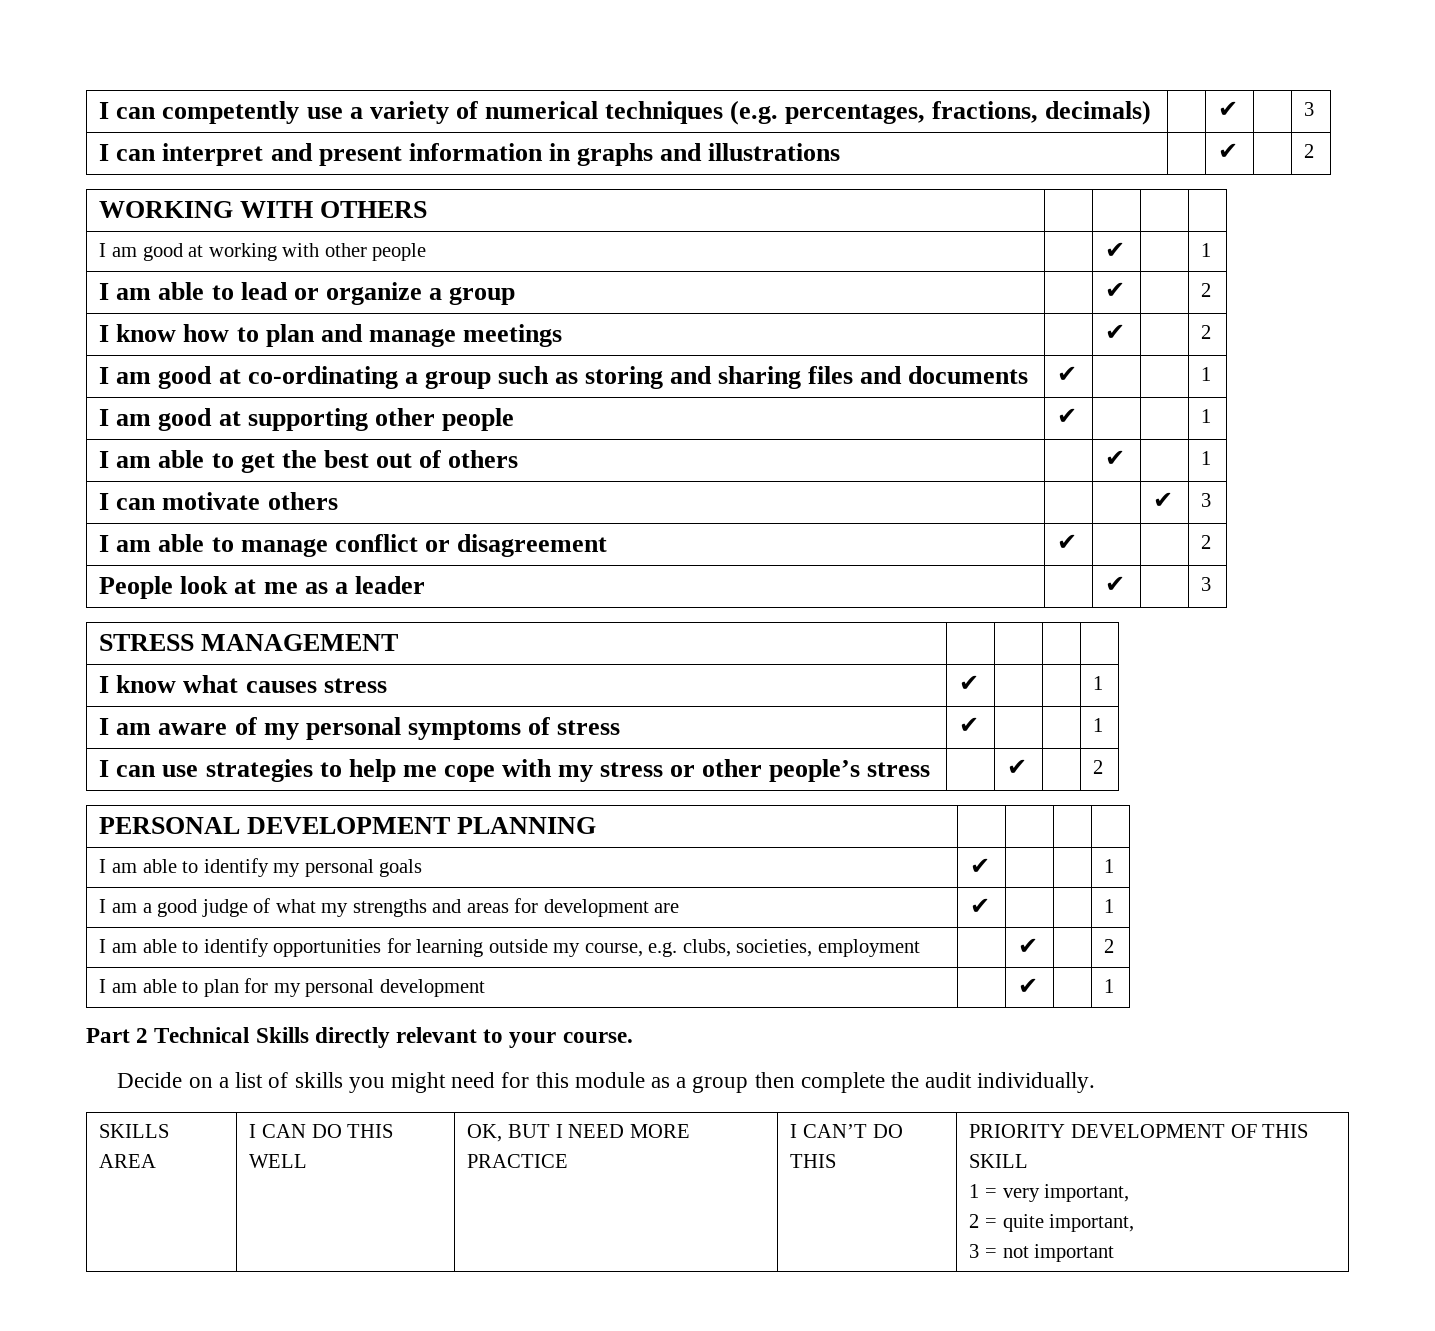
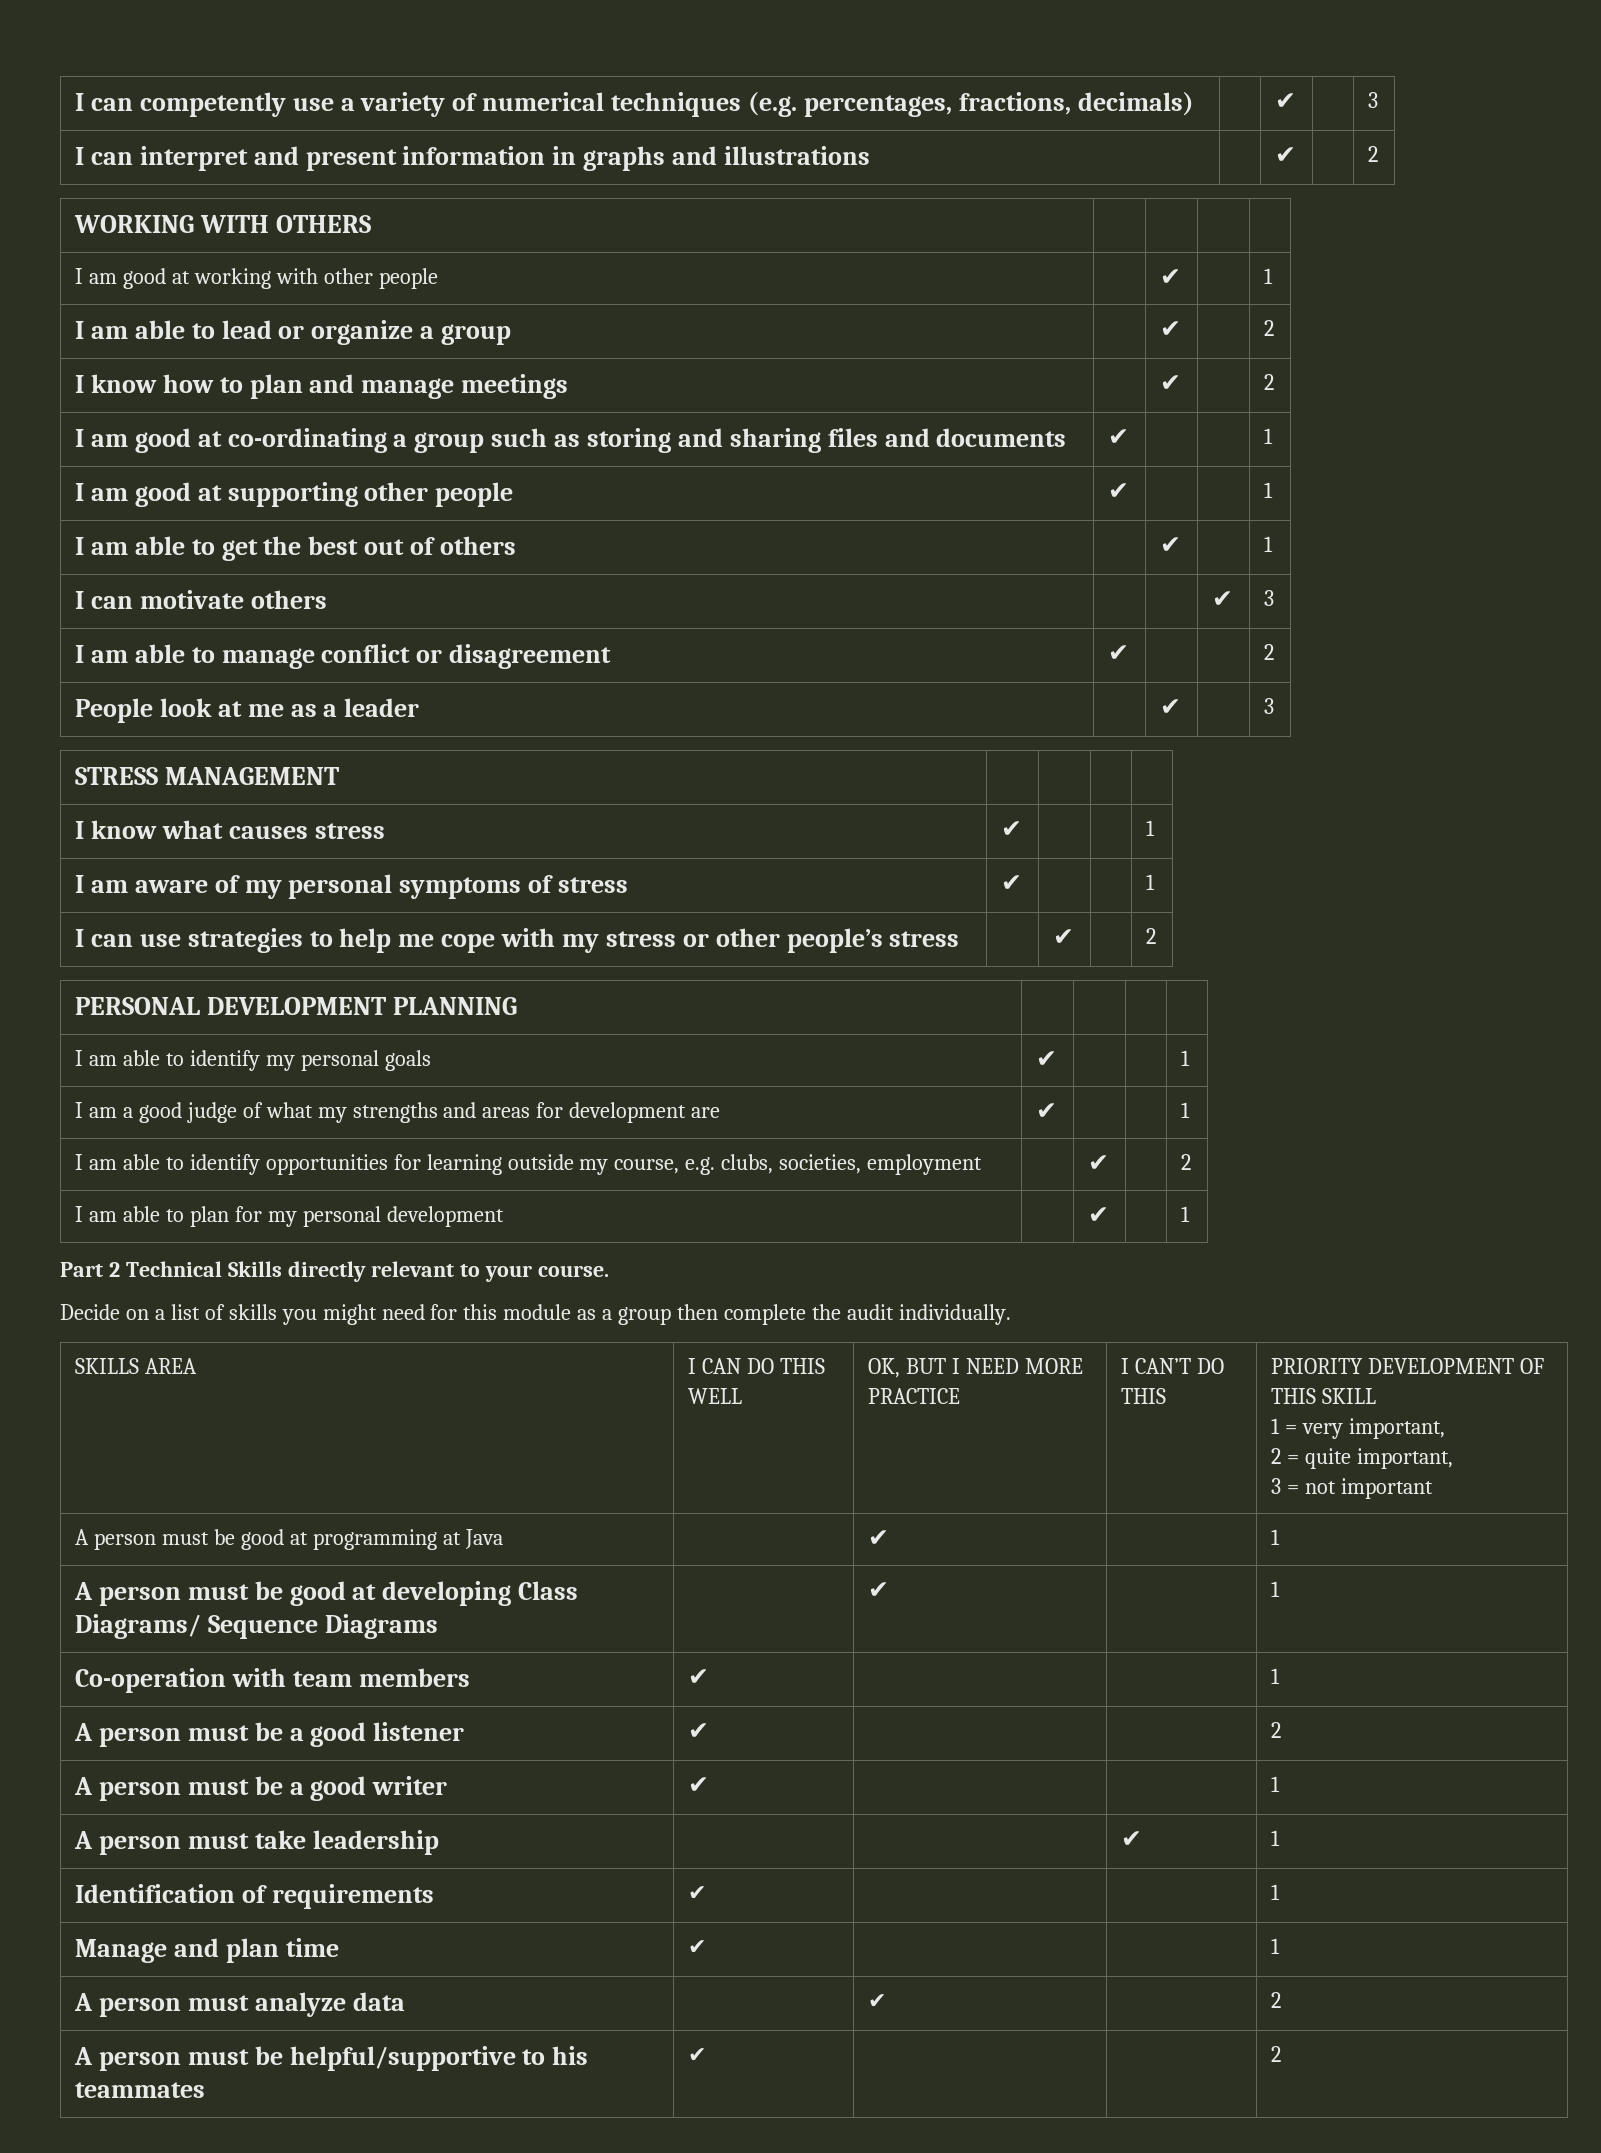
+ A person must be good at programming at Java | | ✔ | | 1
+ A person must be good at developing Class Diagrams/ Sequence Diagrams | | ✔ | | 1
+ Co-operation with team members | ✔ | | | 1
+ A person must be a good listener | ✔ | | | 2
+ A person must be a good writer | ✔ | | | 1
+ A person must take leadership | | | ✔ | 1
+ Identification of requirements | ✔ | | | 1
+ Manage and plan time | ✔ | | | 1
+ A person must analyze data | | ✔ | | 2
+ A person must be helpful/supportive to his teammates | ✔ | | | 2

